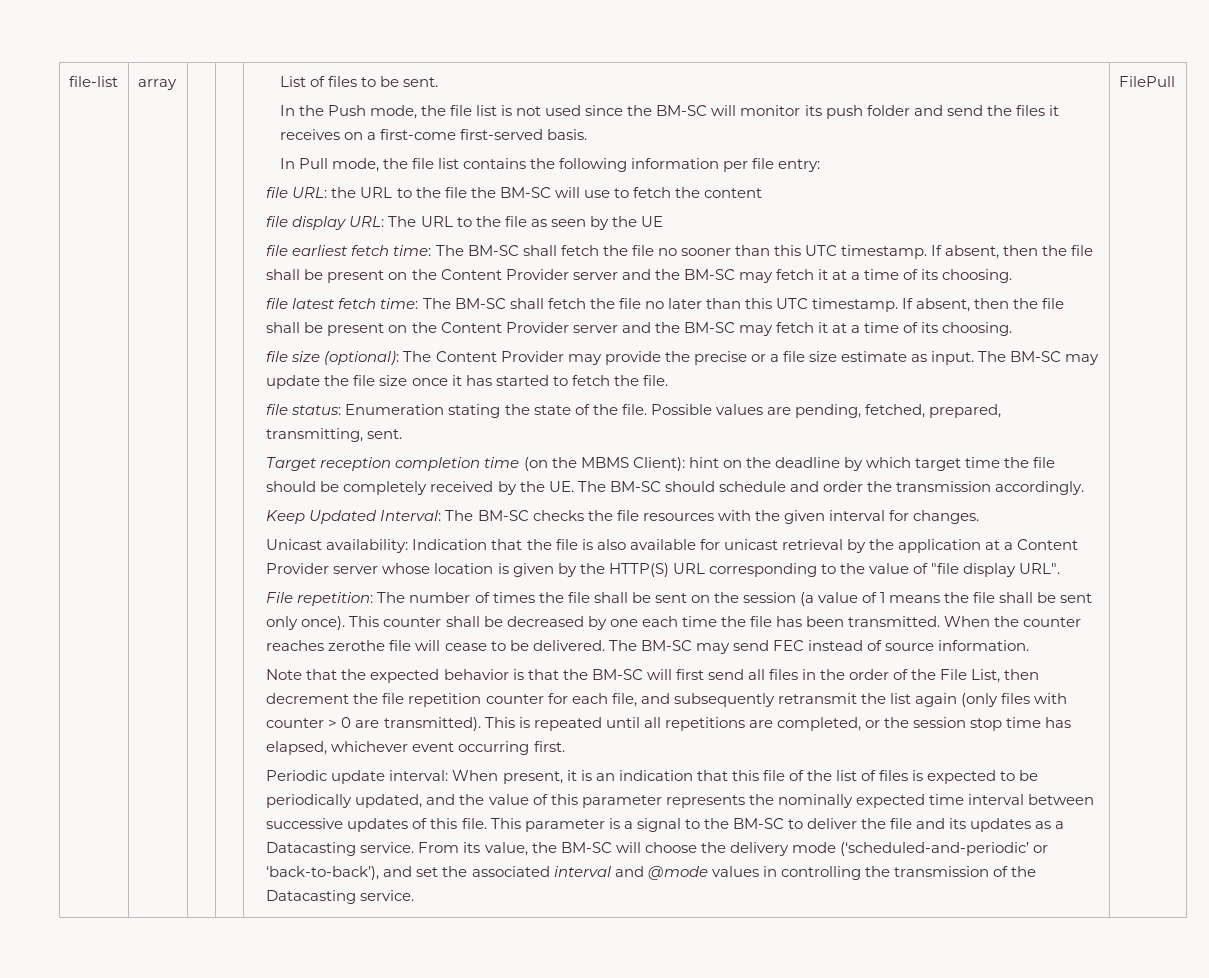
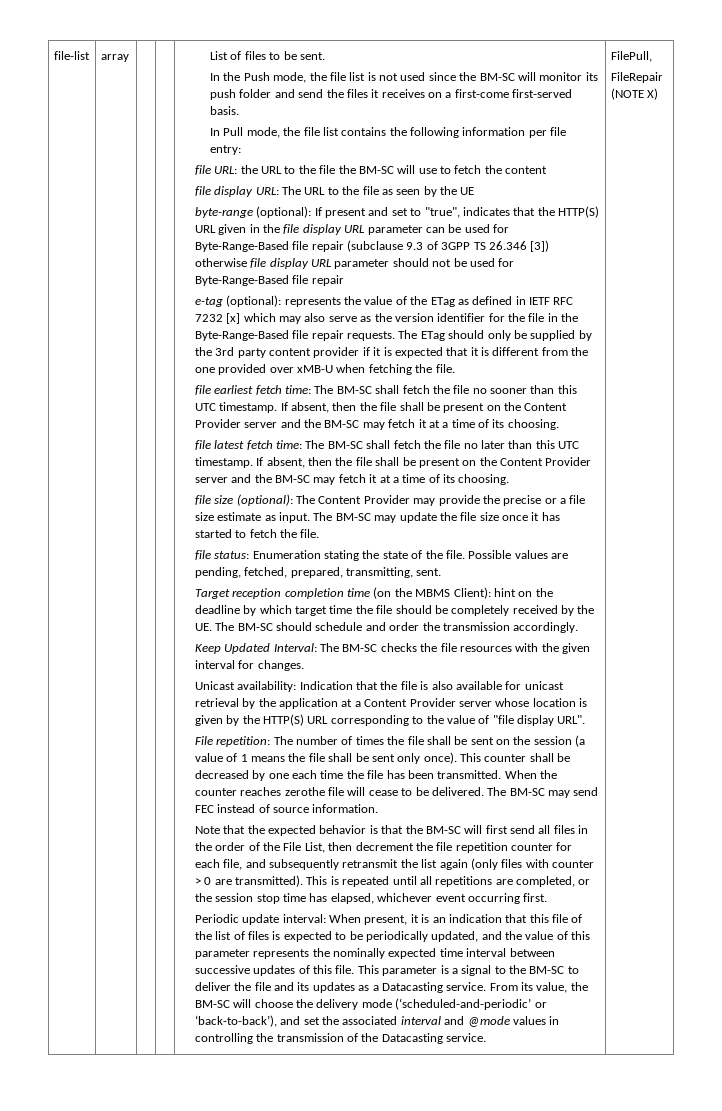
+ byte-range (optional): If present and set to "true", indicates that the HTTP(S) URL given in the file display URL parameter can be used for Byte-Range-Based file repair (subclause 9.3 of 3GPP TS 26.346 [3]) otherwise file display URL parameter should not be used for Byte-Range-Based file repair
+ e-tag (optional): represents the value of the ETag as defined in IETF RFC 7232 [x] which may also serve as the version identifier for the file in the Byte-Range-Based file repair requests. The ETag should only be supplied by the 3rd party content provider if it is expected that it is different from the one provided over xMB-U when fetching the file.
- FilePull
+ FilePull,
+ FileRepair (NOTE X)

